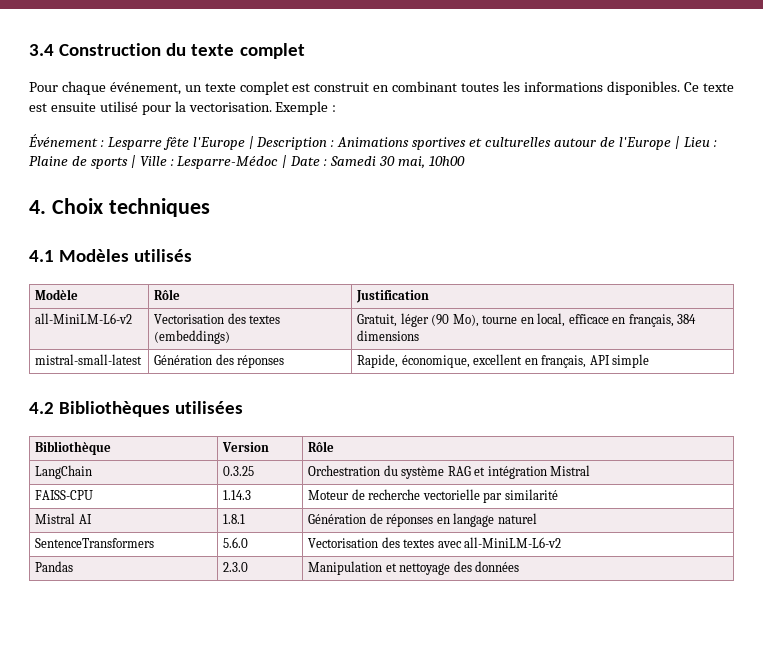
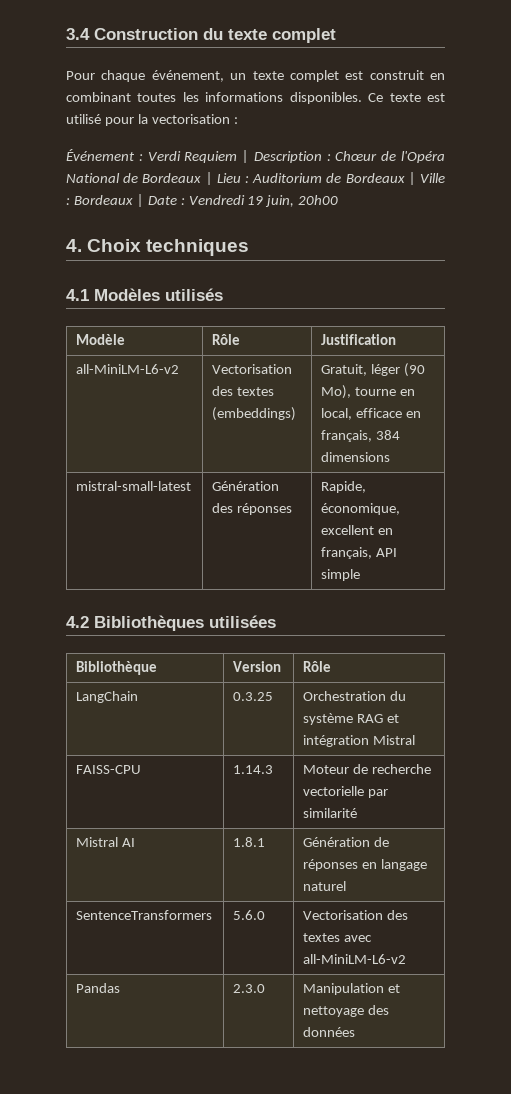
- Ce texte est ensuite utilisé pour la vectorisation. Exemple :
+ Ce texte est utilisé pour la vectorisation :
- Événement : Lesparre fête l'Europe | Description : Animations sportives et culturelles autour de l'Europe | Lieu : Plaine de sports | Ville : Lesparre-Médoc | Date : Samedi 30 mai, 10h00
+ Événement : Verdi Requiem | Description : Chœur de l'Opéra National de Bordeaux | Lieu : Auditorium de Bordeaux | Ville : Bordeaux | Date : Vendredi 19 juin, 20h00

